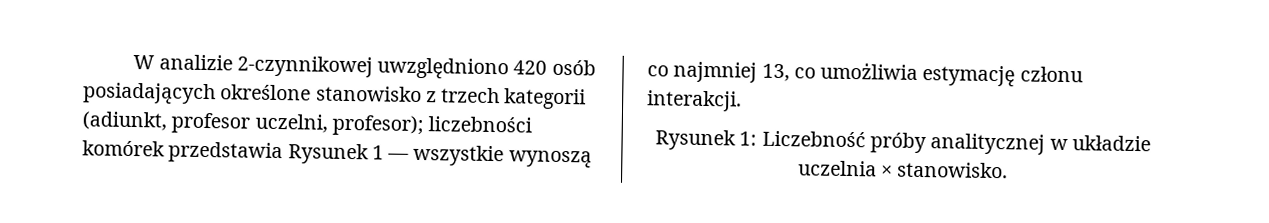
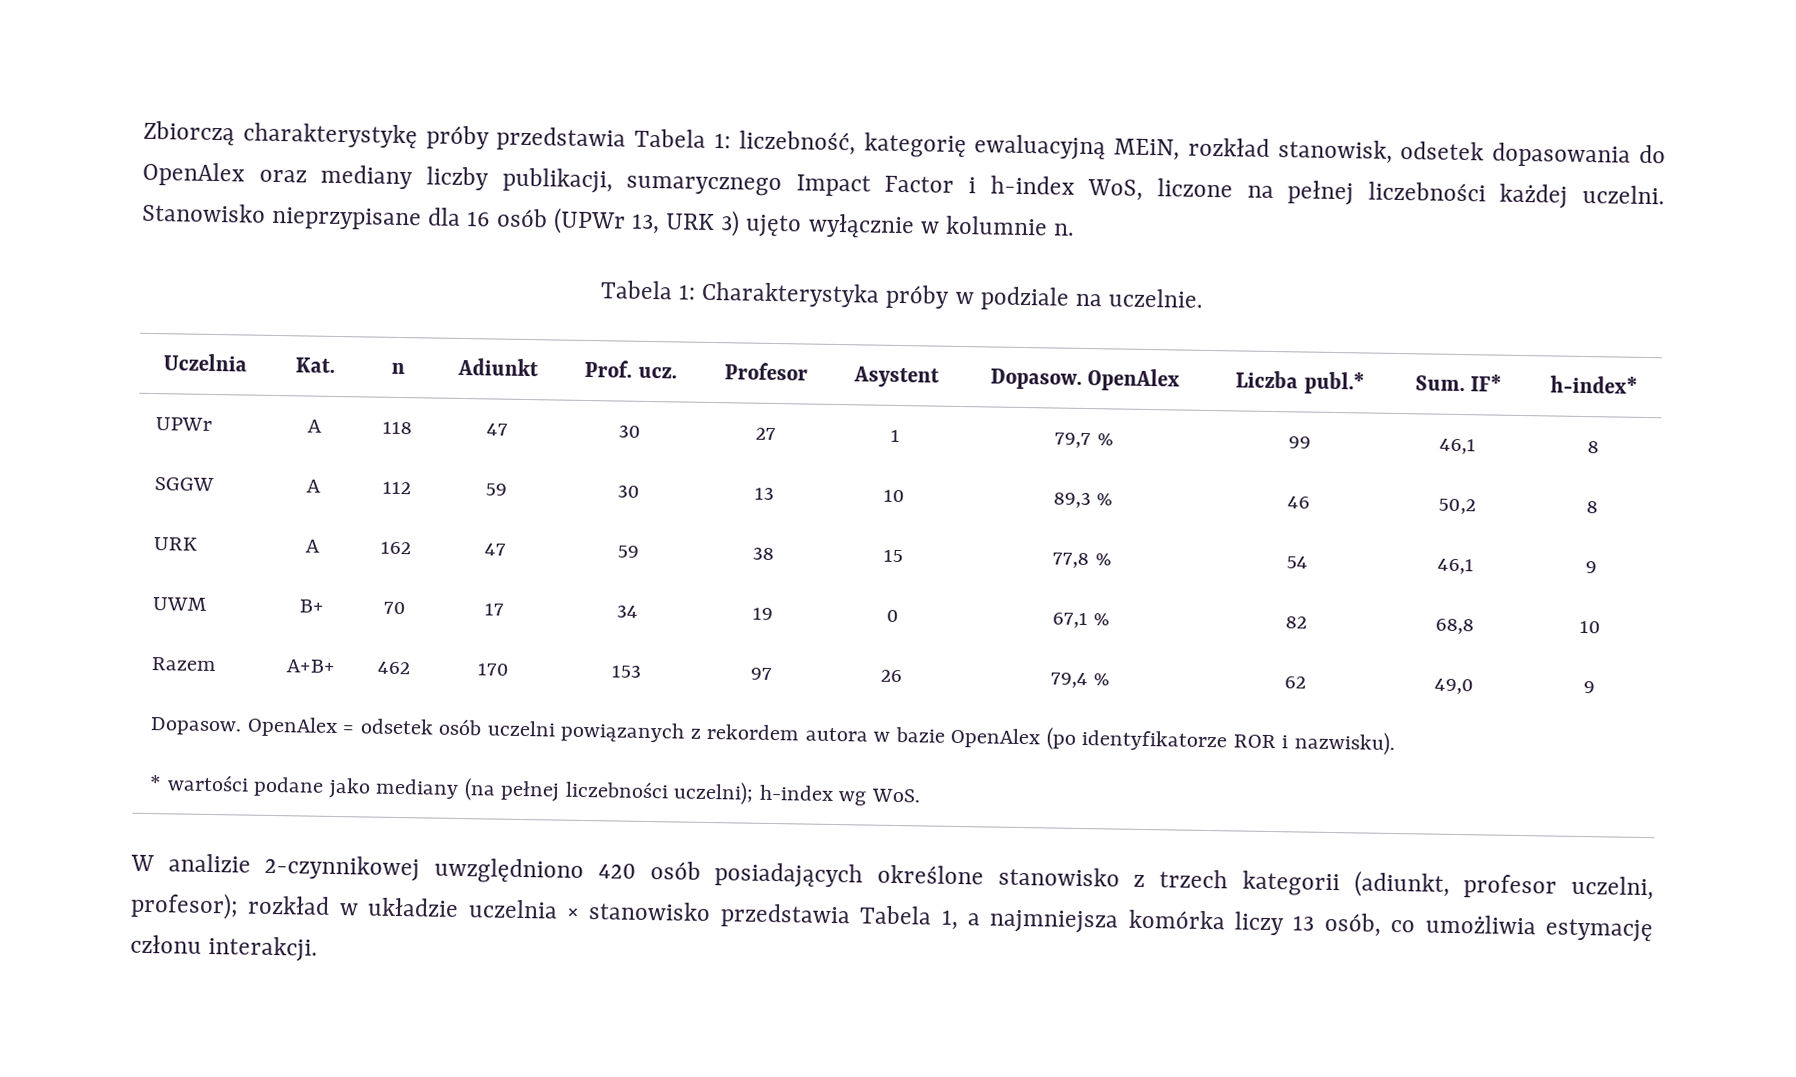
+ Zbiorczą charakterystykę próby przedstawia Tabela 1: liczebność, kategorię ewaluacyjną MEiN, rozkład stanowisk, odsetek dopasowania do OpenAlex oraz mediany liczby publikacji, sumarycznego Impact Factor i h-index WoS, liczone na pełnej liczebności każdej uczelni. Stanowisko nieprzypisane dla 16 osób (UPWr 13, URK 3) ujęto wyłącznie w kolumnie n.
+ Tabela 1: Charakterystyka próby w podziale na uczelnie.
+ Uczelnia | Kat. | n | Adiunkt | Prof. ucz. | Profesor | Asystent | Dopasow. OpenAlex | Liczba publ.* | Sum. IF* | h-index*
+ UPWr | A | 118 | 47 | 30 | 27 | 1 | 79,7 % | 99 | 46,1 | 8
+ SGGW | A | 112 | 59 | 30 | 13 | 10 | 89,3 % | 46 | 50,2 | 8
+ URK | A | 162 | 47 | 59 | 38 | 15 | 77,8 % | 54 | 46,1 | 9
+ UWM | B+ | 70 | 17 | 34 | 19 | 0 | 67,1 % | 82 | 68,8 | 10
+ Razem | A+B+ | 462 | 170 | 153 | 97 | 26 | 79,4 % | 62 | 49,0 | 9
+ Dopasow. OpenAlex = odsetek osób uczelni powiązanych z rekordem autora w bazie OpenAlex (po identyfikatorze ROR i nazwisku).
+ * wartości podane jako mediany (na pełnej liczebności uczelni); h-index wg WoS.
- W analizie 2-czynnikowej uwzględniono 420 osób posiadających określone stanowisko z trzech kategorii (adiunkt, profesor uczelni, profesor); liczebności komórek przedstawia Rysunek 1 — wszystkie wynoszą co najmniej 13, co umożliwia estymację członu interakcji.
+ W analizie 2-czynnikowej uwzględniono 420 osób posiadających określone stanowisko z trzech kategorii (adiunkt, profesor uczelni, profesor); rozkład w układzie uczelnia × stanowisko przedstawia Tabela 1, a najmniejsza komórka liczy 13 osób, co umożliwia estymację członu interakcji.
- Rysunek 1: Liczebność próby analitycznej w układzie uczelnia × stanowisko.

